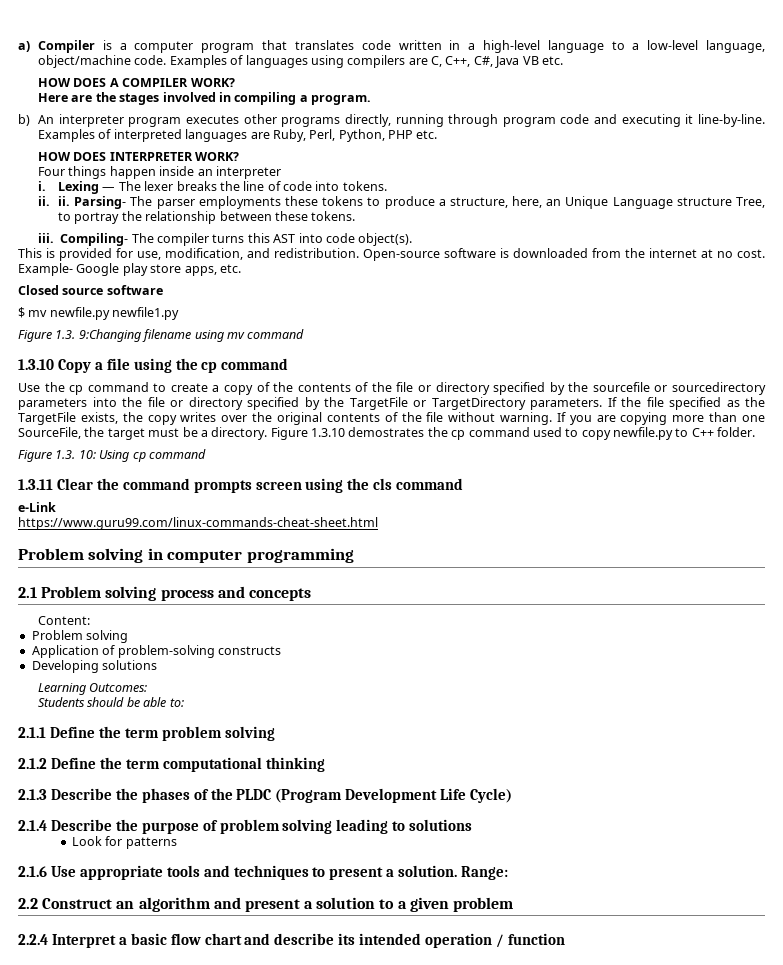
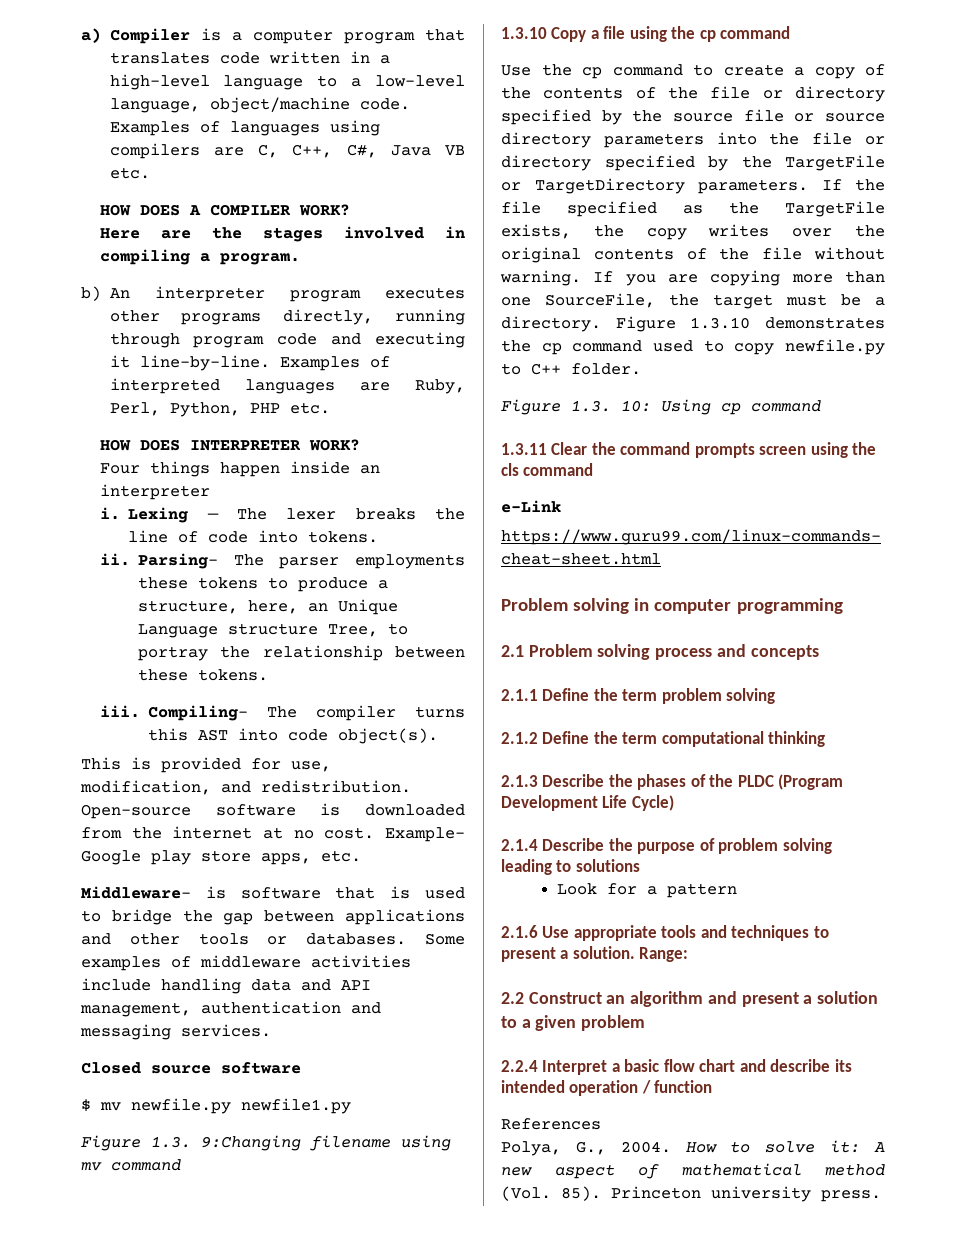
- ii. ii.
+ ii.
+ Middleware- is software that is used to bridge the gap between applications and other tools or databases. Some examples of middleware activities include handling data and API management, authentication and messaging services.
- Use the cp command to create a copy of the contents of the file or directory specified by the sourcefile or sourcedirectory parameters into the file or directory specified by the TargetFile or TargetDirectory parameters.
+ Use the cp command to create a copy of the contents of the file or directory specified by the source file or source directory parameters into the file or directory specified by the TargetFile or TargetDirectory parameters.
- Figure 1.3.10 demostrates the cp command used to copy newfile.py to C++ folder.
+ Figure 1.3.10 demonstrates the cp command used to copy newfile.py to C++ folder.
- Content:
- Problem solving
- Application of problem-solving constructs
- Developing solutions
- Learning Outcomes:
- Students should be able to:
- Look for patterns
+ Look for a pattern
+ References
+ Polya, G., 2004. How to solve it: A new aspect of mathematical method (Vol. 85). Princeton university press.

